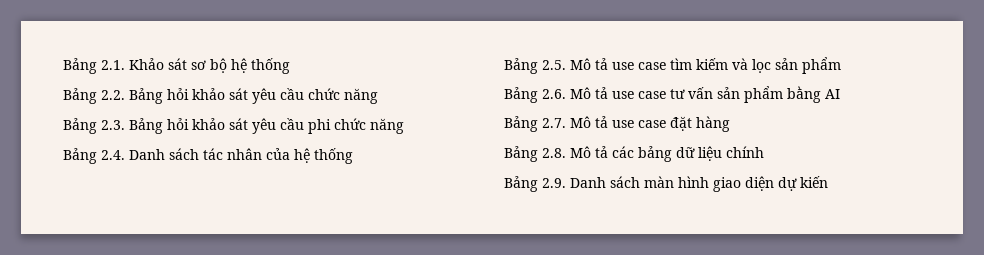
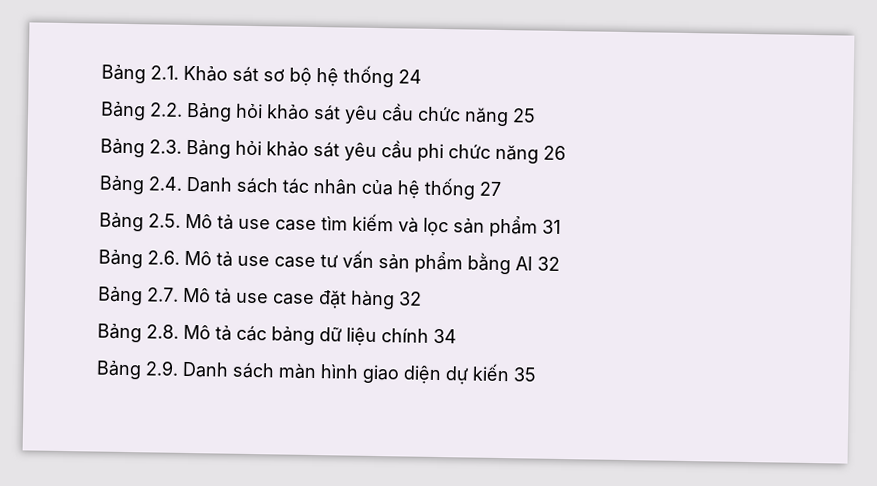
- Bảng 2.1. Khảo sát sơ bộ hệ thống
+ Bảng 2.1. Khảo sát sơ bộ hệ thống 24
- Bảng 2.2. Bảng hỏi khảo sát yêu cầu chức năng
+ Bảng 2.2. Bảng hỏi khảo sát yêu cầu chức năng 25
- Bảng 2.3. Bảng hỏi khảo sát yêu cầu phi chức năng
+ Bảng 2.3. Bảng hỏi khảo sát yêu cầu phi chức năng 26
- Bảng 2.4. Danh sách tác nhân của hệ thống
+ Bảng 2.4. Danh sách tác nhân của hệ thống 27
- Bảng 2.5. Mô tả use case tìm kiếm và lọc sản phẩm
+ Bảng 2.5. Mô tả use case tìm kiếm và lọc sản phẩm 31
- Bảng 2.6. Mô tả use case tư vấn sản phẩm bằng AI
+ Bảng 2.6. Mô tả use case tư vấn sản phẩm bằng AI 32
- Bảng 2.7. Mô tả use case đặt hàng
+ Bảng 2.7. Mô tả use case đặt hàng 32
- Bảng 2.8. Mô tả các bảng dữ liệu chính
+ Bảng 2.8. Mô tả các bảng dữ liệu chính 34
- Bảng 2.9. Danh sách màn hình giao diện dự kiến
+ Bảng 2.9. Danh sách màn hình giao diện dự kiến 35

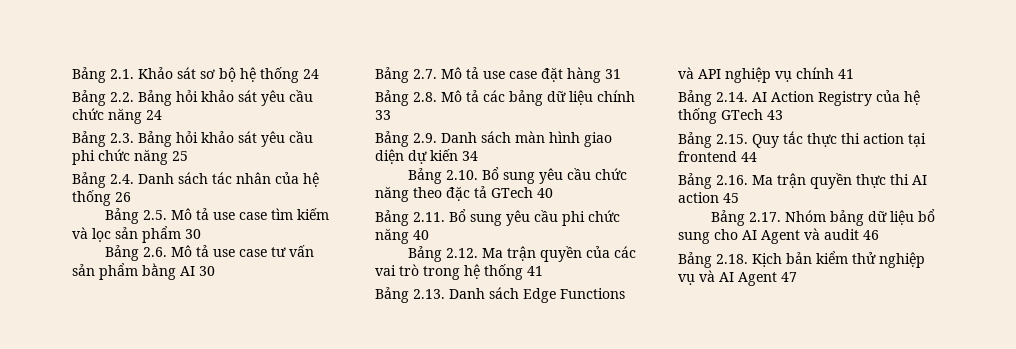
- Bảng 2.2. Bảng hỏi khảo sát yêu cầu chức năng 25
+ Bảng 2.2. Bảng hỏi khảo sát yêu cầu chức năng 24
- Bảng 2.3. Bảng hỏi khảo sát yêu cầu phi chức năng 26
+ Bảng 2.3. Bảng hỏi khảo sát yêu cầu phi chức năng 25
- Bảng 2.4. Danh sách tác nhân của hệ thống 27
+ Bảng 2.4. Danh sách tác nhân của hệ thống 26
- Bảng 2.5. Mô tả use case tìm kiếm và lọc sản phẩm 31
+ Bảng 2.5. Mô tả use case tìm kiếm và lọc sản phẩm 30
- Bảng 2.6. Mô tả use case tư vấn sản phẩm bằng AI 32
+ Bảng 2.6. Mô tả use case tư vấn sản phẩm bằng AI 30
- Bảng 2.7. Mô tả use case đặt hàng 32
+ Bảng 2.7. Mô tả use case đặt hàng 31
- Bảng 2.8. Mô tả các bảng dữ liệu chính 34
+ Bảng 2.8. Mô tả các bảng dữ liệu chính 33
- Bảng 2.9. Danh sách màn hình giao diện dự kiến 35
+ Bảng 2.9. Danh sách màn hình giao diện dự kiến 34
+ Bảng 2.10. Bổ sung yêu cầu chức năng theo đặc tả GTech 40
+ Bảng 2.11. Bổ sung yêu cầu phi chức năng 40
+ Bảng 2.12. Ma trận quyền của các vai trò trong hệ thống 41
+ Bảng 2.13. Danh sách Edge Functions và API nghiệp vụ chính 41
+ Bảng 2.14. AI Action Registry của hệ thống GTech 43
+ Bảng 2.15. Quy tắc thực thi action tại frontend 44
+ Bảng 2.16. Ma trận quyền thực thi AI action 45
+ Bảng 2.17. Nhóm bảng dữ liệu bổ sung cho AI Agent và audit 46
+ Bảng 2.18. Kịch bản kiểm thử nghiệp vụ và AI Agent 47

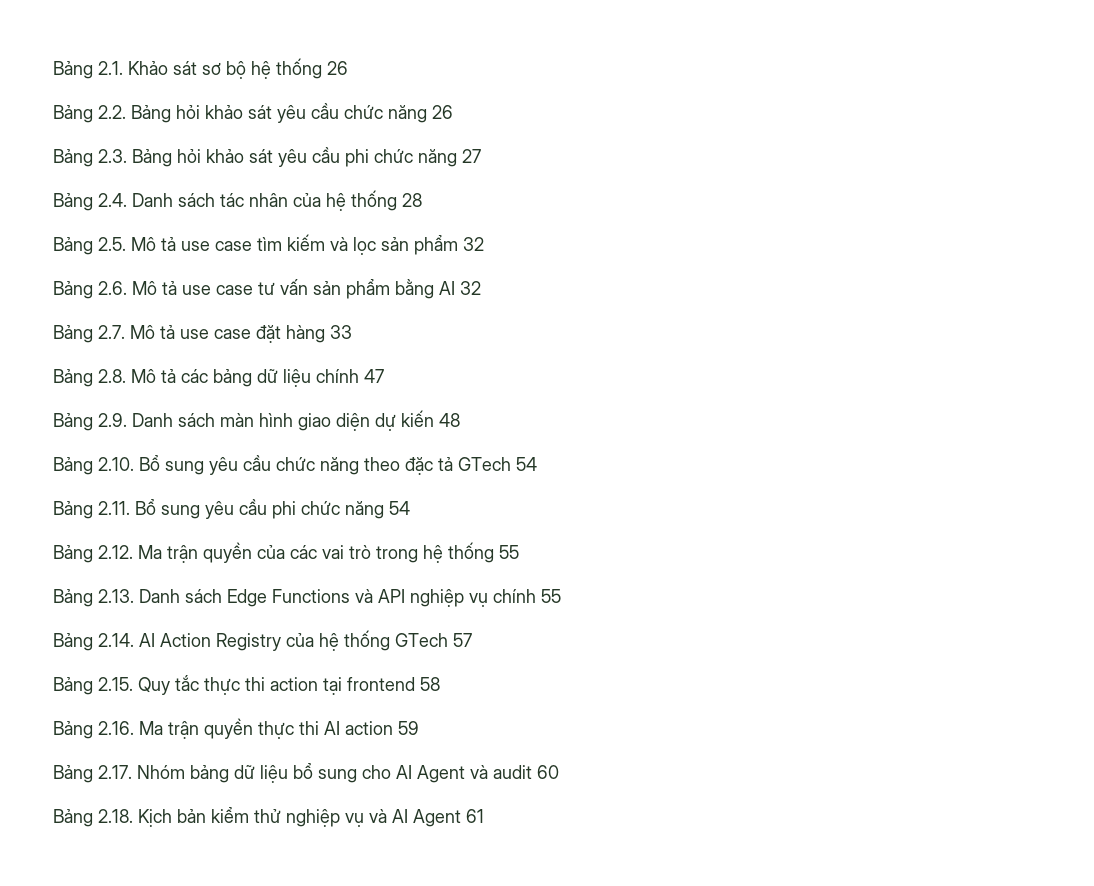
- Bảng 2.1. Khảo sát sơ bộ hệ thống 24
+ Bảng 2.1. Khảo sát sơ bộ hệ thống 26
- Bảng 2.2. Bảng hỏi khảo sát yêu cầu chức năng 24
+ Bảng 2.2. Bảng hỏi khảo sát yêu cầu chức năng 26
- Bảng 2.3. Bảng hỏi khảo sát yêu cầu phi chức năng 25
+ Bảng 2.3. Bảng hỏi khảo sát yêu cầu phi chức năng 27
- Bảng 2.4. Danh sách tác nhân của hệ thống 26
+ Bảng 2.4. Danh sách tác nhân của hệ thống 28
- Bảng 2.5. Mô tả use case tìm kiếm và lọc sản phẩm 30
+ Bảng 2.5. Mô tả use case tìm kiếm và lọc sản phẩm 32
- Bảng 2.6. Mô tả use case tư vấn sản phẩm bằng AI 30
+ Bảng 2.6. Mô tả use case tư vấn sản phẩm bằng AI 32
- Bảng 2.7. Mô tả use case đặt hàng 31
+ Bảng 2.7. Mô tả use case đặt hàng 33
- Bảng 2.8. Mô tả các bảng dữ liệu chính 33
+ Bảng 2.8. Mô tả các bảng dữ liệu chính 47
- Bảng 2.9. Danh sách màn hình giao diện dự kiến 34
+ Bảng 2.9. Danh sách màn hình giao diện dự kiến 48
- Bảng 2.10. Bổ sung yêu cầu chức năng theo đặc tả GTech 40
+ Bảng 2.10. Bổ sung yêu cầu chức năng theo đặc tả GTech 54
- Bảng 2.11. Bổ sung yêu cầu phi chức năng 40
+ Bảng 2.11. Bổ sung yêu cầu phi chức năng 54
- Bảng 2.12. Ma trận quyền của các vai trò trong hệ thống 41
+ Bảng 2.12. Ma trận quyền của các vai trò trong hệ thống 55
- Bảng 2.13. Danh sách Edge Functions và API nghiệp vụ chính 41
+ Bảng 2.13. Danh sách Edge Functions và API nghiệp vụ chính 55
- Bảng 2.14. AI Action Registry của hệ thống GTech 43
+ Bảng 2.14. AI Action Registry của hệ thống GTech 57
- Bảng 2.15. Quy tắc thực thi action tại frontend 44
+ Bảng 2.15. Quy tắc thực thi action tại frontend 58
- Bảng 2.16. Ma trận quyền thực thi AI action 45
+ Bảng 2.16. Ma trận quyền thực thi AI action 59
- Bảng 2.17. Nhóm bảng dữ liệu bổ sung cho AI Agent và audit 46
+ Bảng 2.17. Nhóm bảng dữ liệu bổ sung cho AI Agent và audit 60
- Bảng 2.18. Kịch bản kiểm thử nghiệp vụ và AI Agent 47
+ Bảng 2.18. Kịch bản kiểm thử nghiệp vụ và AI Agent 61

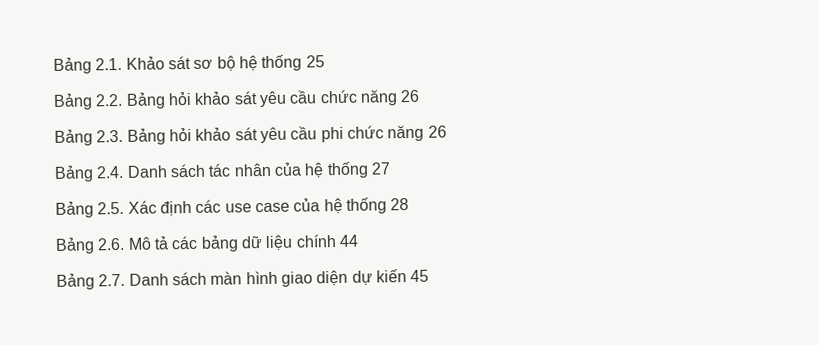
- Bảng 2.1. Khảo sát sơ bộ hệ thống 26
+ Bảng 2.1. Khảo sát sơ bộ hệ thống 25
- Bảng 2.3. Bảng hỏi khảo sát yêu cầu phi chức năng 27
+ Bảng 2.3. Bảng hỏi khảo sát yêu cầu phi chức năng 26
- Bảng 2.4. Danh sách tác nhân của hệ thống 28
- Bảng 2.5. Mô tả use case tìm kiếm và lọc sản phẩm 32
- Bảng 2.6. Mô tả use case tư vấn sản phẩm bằng AI 32
- Bảng 2.7. Mô tả use case đặt hàng 33
- Bảng 2.8. Mô tả các bảng dữ liệu chính 47
- Bảng 2.9. Danh sách màn hình giao diện dự kiến 48
- Bảng 2.10. Bổ sung yêu cầu chức năng theo đặc tả GTech 54
- Bảng 2.11. Bổ sung yêu cầu phi chức năng 54
- Bảng 2.12. Ma trận quyền của các vai trò trong hệ thống 55
- Bảng 2.13. Danh sách Edge Functions và API nghiệp vụ chính 55
- Bảng 2.14. AI Action Registry của hệ thống GTech 57
- Bảng 2.15. Quy tắc thực thi action tại frontend 58
- Bảng 2.16. Ma trận quyền thực thi AI action 59
- Bảng 2.17. Nhóm bảng dữ liệu bổ sung cho AI Agent và audit 60
- Bảng 2.18. Kịch bản kiểm thử nghiệp vụ và AI Agent 61
+ Bảng 2.4. Danh sách tác nhân của hệ thống 27
+ Bảng 2.5. Xác định các use case của hệ thống 28
+ Bảng 2.6. Mô tả các bảng dữ liệu chính 44
+ Bảng 2.7. Danh sách màn hình giao diện dự kiến 45

